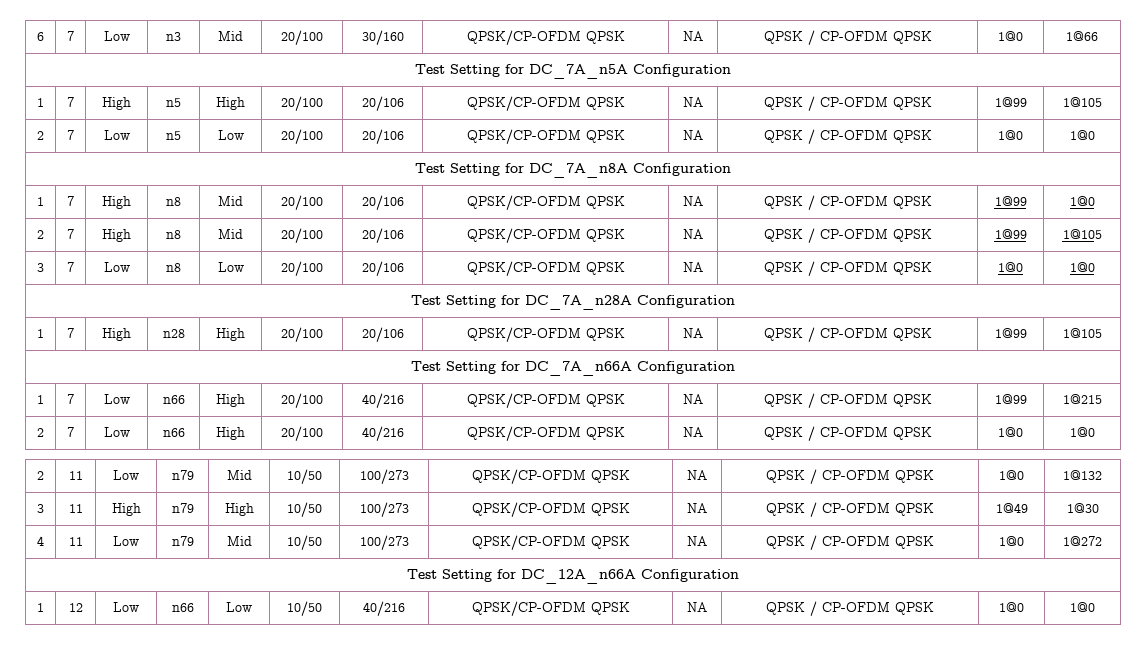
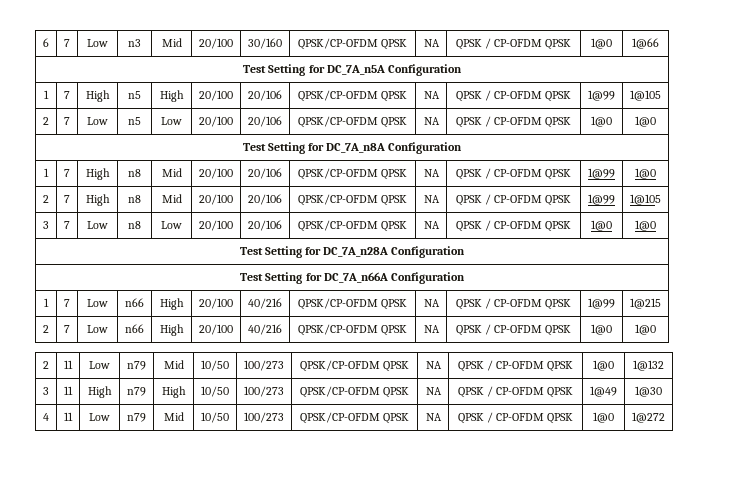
- 1 | 7 | High | n28 | High | 20/100 | 20/106 | QPSK/CP-OFDM QPSK | NA | QPSK / CP-OFDM QPSK | 1@99 | 1@105
- Test Setting for DC_12A_n66A Configuration
- 1 | 12 | Low | n66 | Low | 10/50 | 40/216 | QPSK/CP-OFDM QPSK | NA | QPSK / CP-OFDM QPSK | 1@0 | 1@0

